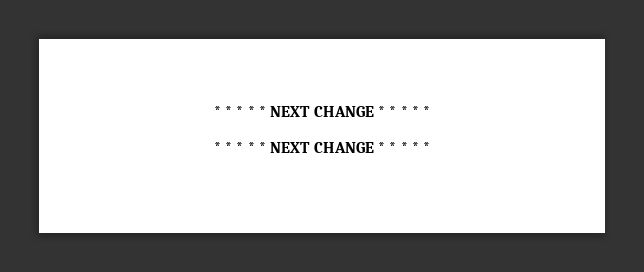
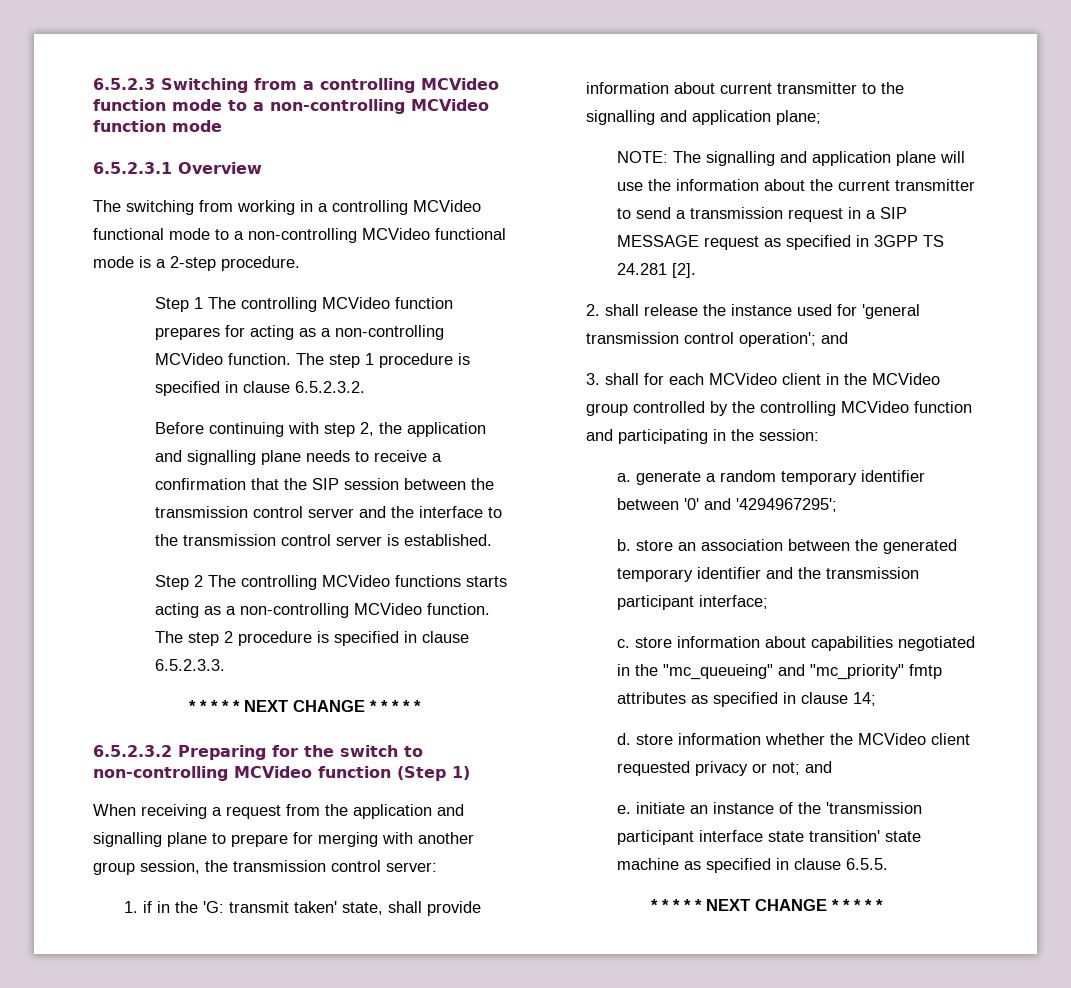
+ 6.5.2.3 Switching from a controlling MCVideo function mode to a non-controlling MCVideo function mode
+ 6.5.2.3.1 Overview
+ The switching from working in a controlling MCVideo functional mode to a non-controlling MCVideo functional mode is a 2-step procedure.
+ Step 1 The controlling MCVideo function prepares for acting as a non-controlling MCVideo function. The step 1 procedure is specified in clause 6.5.2.3.2.
+ Before continuing with step 2, the application and signalling plane needs to receive a confirmation that the SIP session between the transmission control server and the interface to the transmission control server is established.
+ Step 2 The controlling MCVideo functions starts acting as a non-controlling MCVideo function. The step 2 procedure is specified in clause 6.5.2.3.3.
+ 6.5.2.3.2 Preparing for the switch to non-controlling MCVideo function (Step 1)
+ When receiving a request from the application and signalling plane to prepare for merging with another group session, the transmission control server:
+ 1. if in the 'G: transmit taken' state, shall provide information about current transmitter to the signalling and application plane;
+ NOTE: The signalling and application plane will use the information about the current transmitter to send a transmission request in a SIP MESSAGE request as specified in 3GPP TS 24.281 [2].
+ 2. shall release the instance used for 'general transmission control operation'; and
+ 3. shall for each MCVideo client in the MCVideo group controlled by the controlling MCVideo function and participating in the session:
+ a. generate a random temporary identifier between '0' and '4294967295';
+ b. store an association between the generated temporary identifier and the transmission participant interface;
+ c. store information about capabilities negotiated in the "mc_queueing" and "mc_priority" fmtp attributes as specified in clause 14;
+ d. store information whether the MCVideo client requested privacy or not; and
+ e. initiate an instance of the 'transmission participant interface state transition' state machine as specified in clause 6.5.5.

